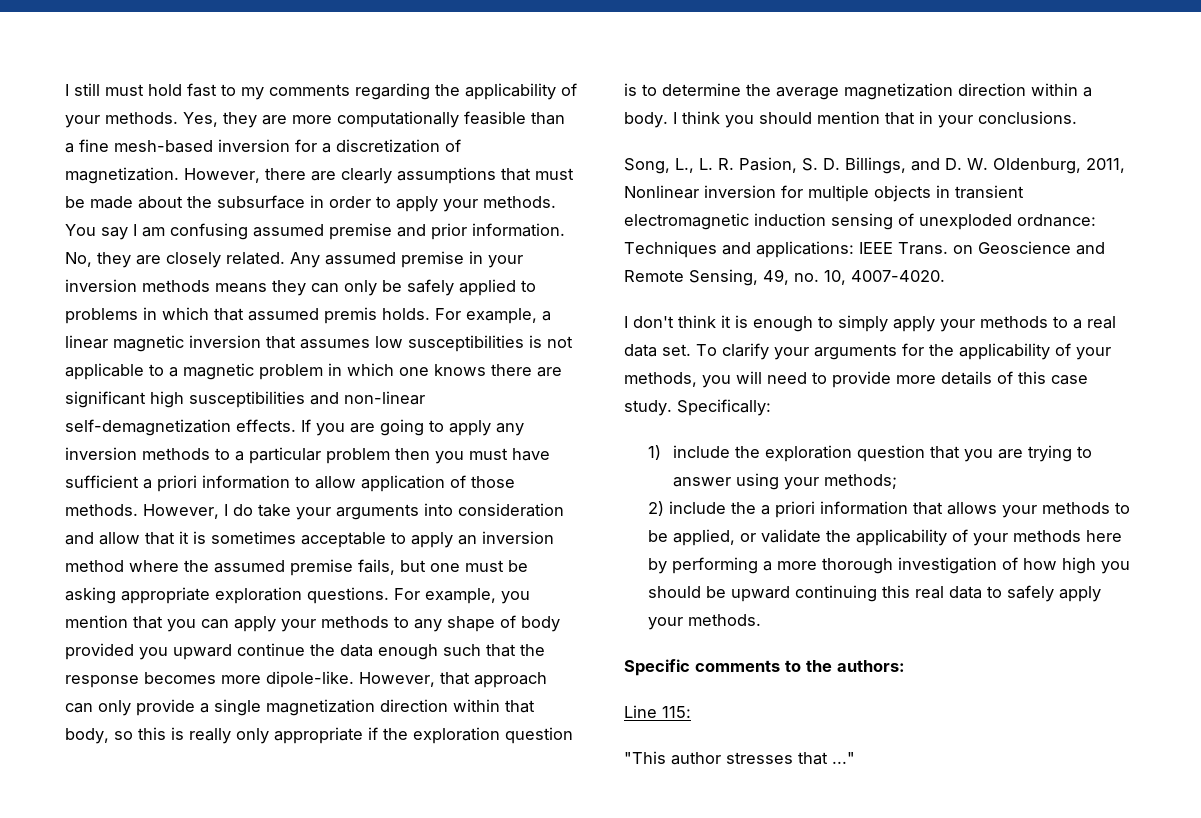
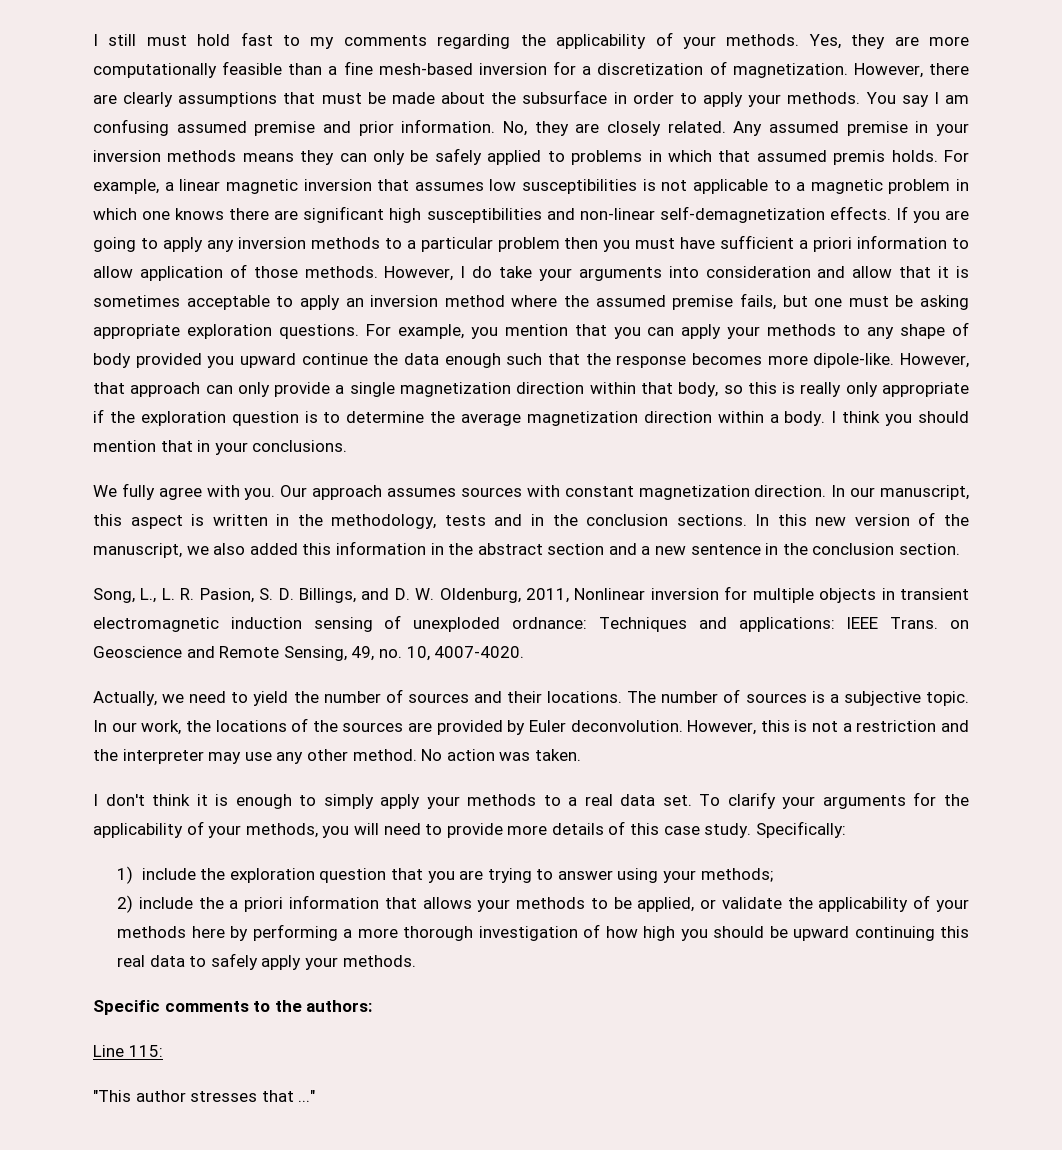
+ We fully agree with you. Our approach assumes sources with constant magnetization direction. In our manuscript, this aspect is written in the methodology, tests and in the conclusion sections. In this new version of the manuscript, we also added this information in the abstract section and a new sentence in the conclusion section.
+ Actually, we need to yield the number of sources and their locations. The number of sources is a subjective topic. In our work, the locations of the sources are provided by Euler deconvolution. However, this is not a restriction and the interpreter may use any other method. No action was taken.

